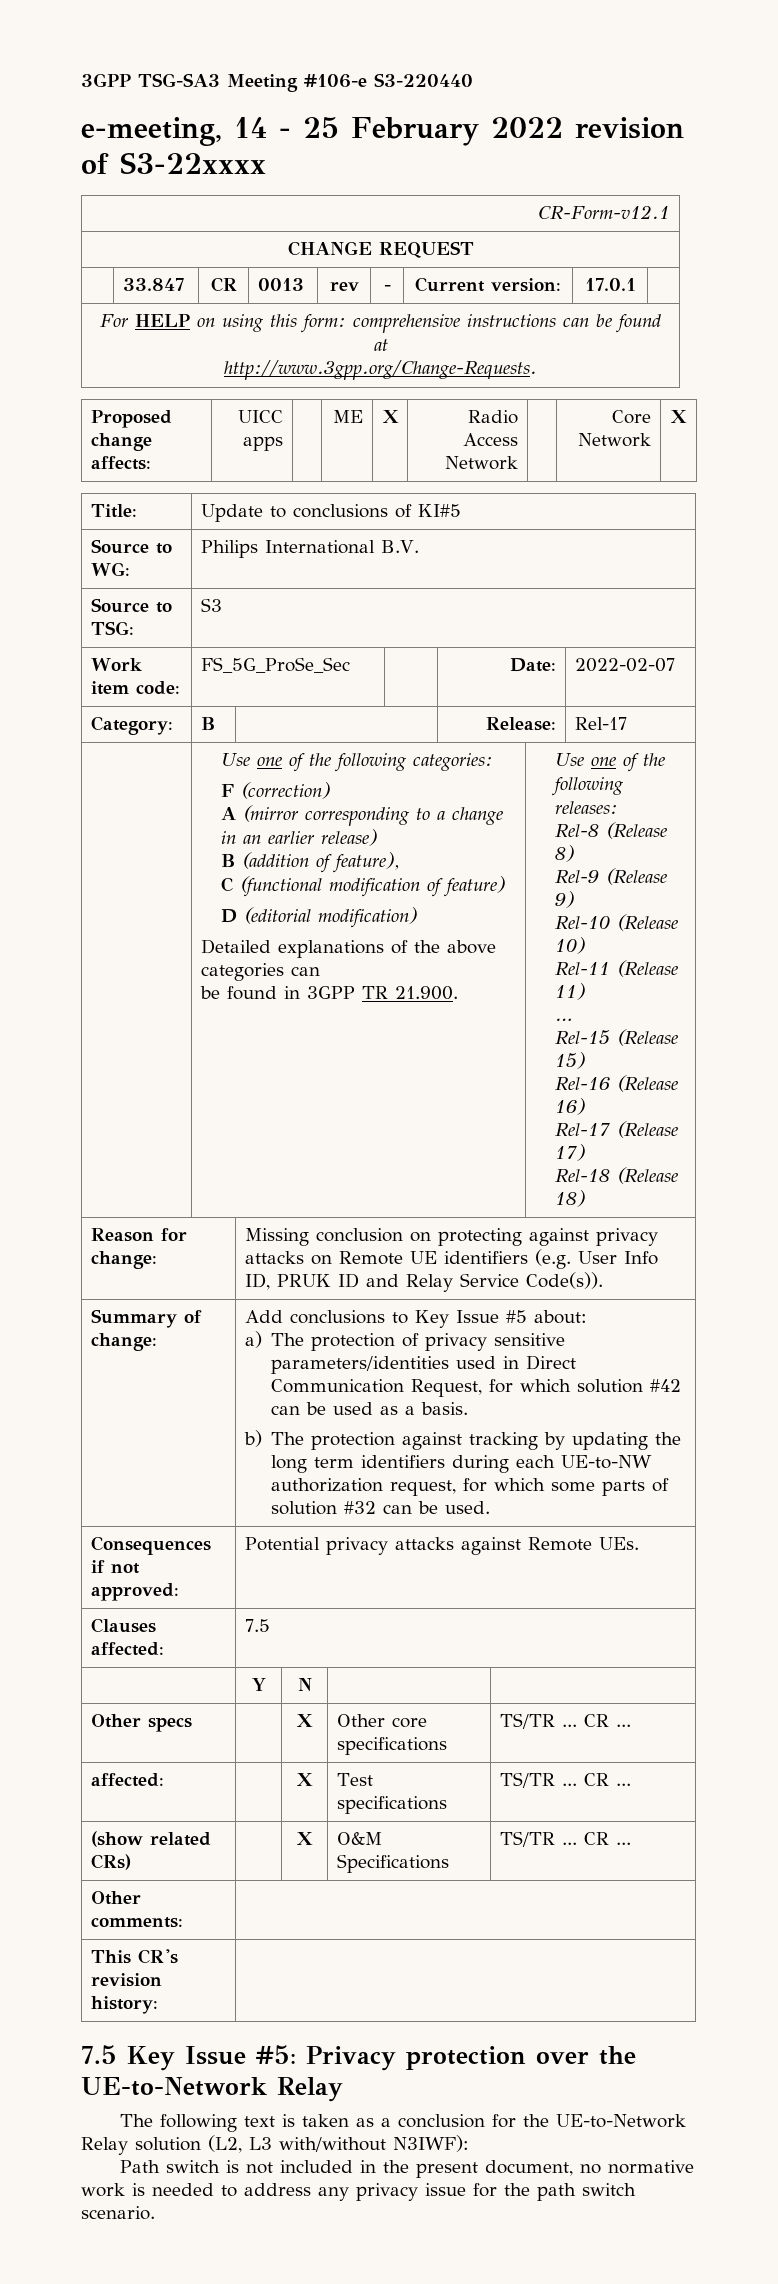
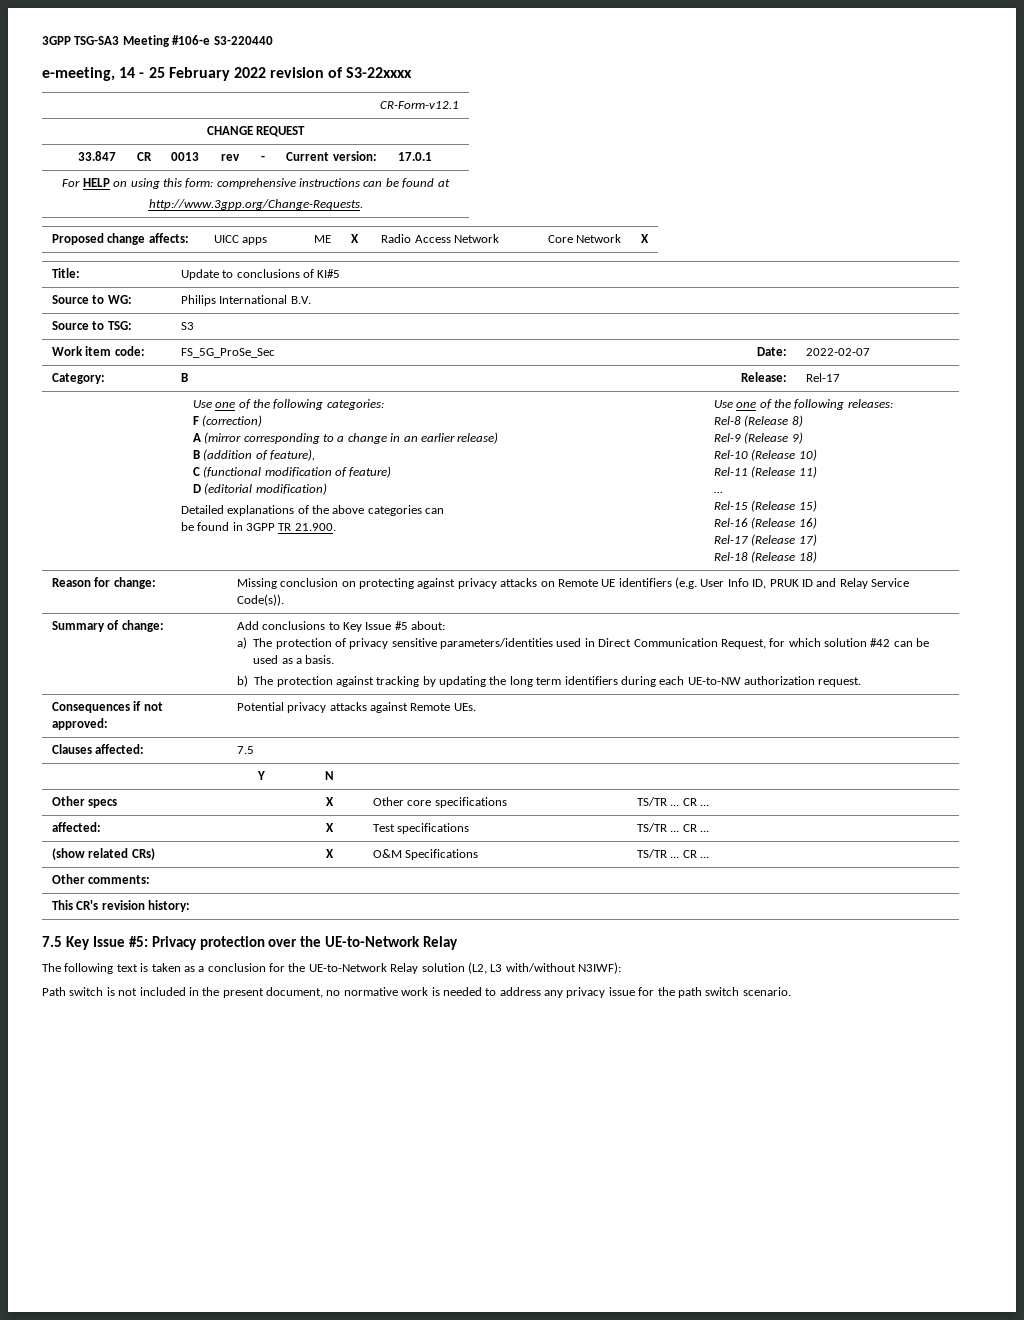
- b) The protection against tracking by updating the long term identifiers during each UE-to-NW authorization request, for which some parts of solution #32 can be used.
+ b) The protection against tracking by updating the long term identifiers during each UE-to-NW authorization request.

